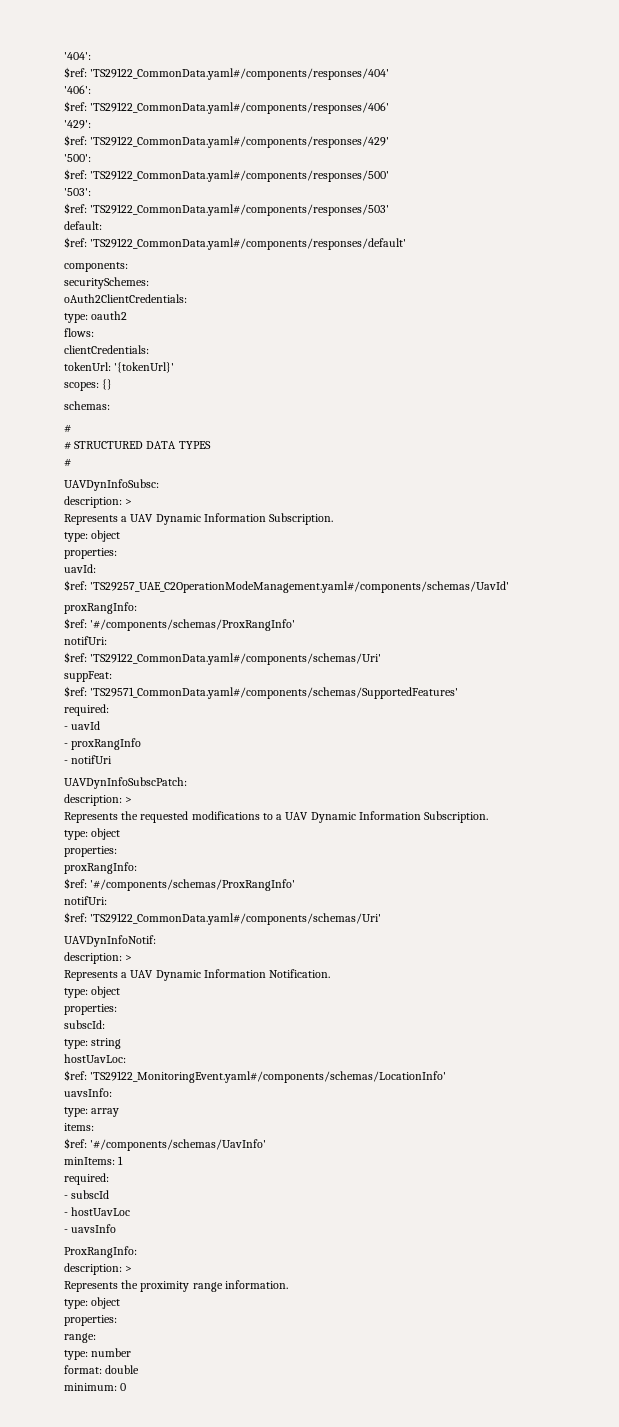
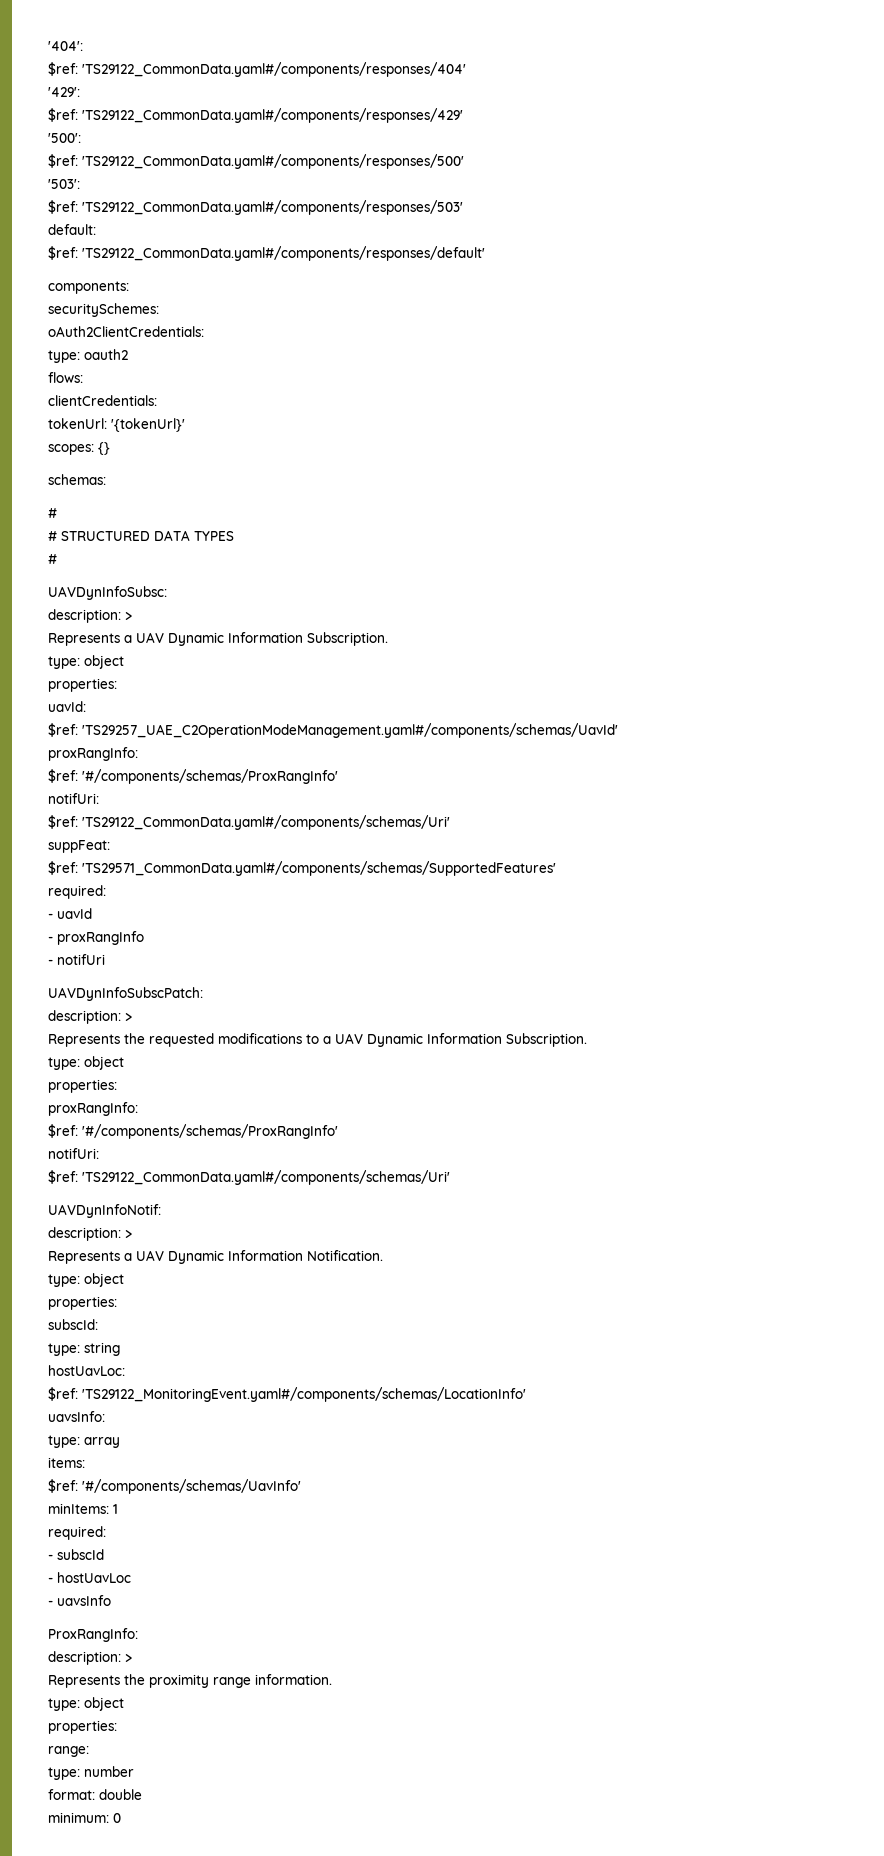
- '406':
- $ref: 'TS29122_CommonData.yaml#/components/responses/406'

